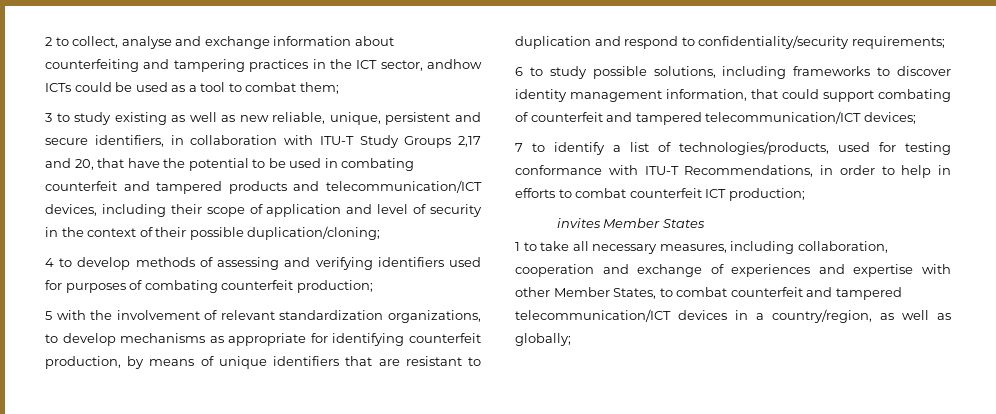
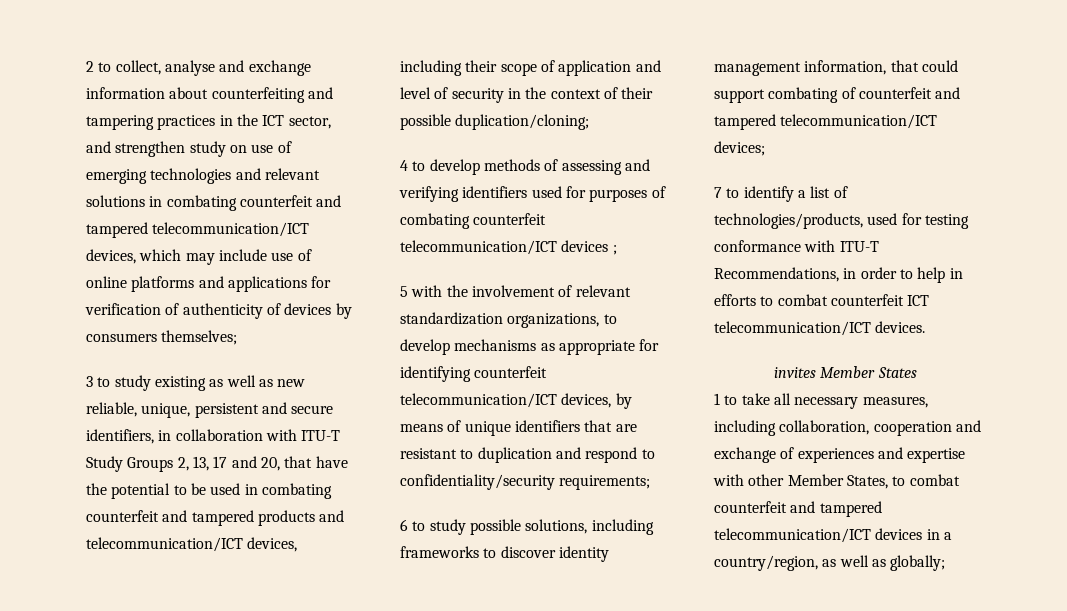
- 2 to collect, analyse and exchange information about counterfeiting and tampering practices in the ICT sector, andhow ICTs could be used as a tool to combat them;
+ 2 to collect, analyse and exchange information about counterfeiting and tampering practices in the ICT sector, and strengthen study on use of emerging technologies and relevant solutions in combating counterfeit and tampered telecommunication/ICT devices, which may include use of online platforms and applications for verification of authenticity of devices by consumers themselves;
- 3 to study existing as well as new reliable, unique, persistent and secure identifiers, in collaboration with ITU-T Study Groups 2,17 and 20, that have the potential to be used in combating counterfeit and tampered products and telecommunication/ICT devices, including their scope of application and level of security in the context of their possible duplication/cloning;
+ 3 to study existing as well as new reliable, unique, persistent and secure identifiers, in collaboration with ITU-T Study Groups 2, 13, 17 and 20, that have the potential to be used in combating counterfeit and tampered products and telecommunication/ICT devices, including their scope of application and level of security in the context of their possible duplication/cloning;
- 4 to develop methods of assessing and verifying identifiers used for purposes of combating counterfeit production;
+ 4 to develop methods of assessing and verifying identifiers used for purposes of combating counterfeit telecommunication/ICT devices ;
- 5 with the involvement of relevant standardization organizations, to develop mechanisms as appropriate for identifying counterfeit production, by means of unique identifiers that are resistant to duplication and respond to confidentiality/security requirements;
+ 5 with the involvement of relevant standardization organizations, to develop mechanisms as appropriate for identifying counterfeit telecommunication/ICT devices, by means of unique identifiers that are resistant to duplication and respond to confidentiality/security requirements;
- 7 to identify a list of technologies/products, used for testing conformance with ITU-T Recommendations, in order to help in efforts to combat counterfeit ICT production;
+ 7 to identify a list of technologies/products, used for testing conformance with ITU-T Recommendations, in order to help in efforts to combat counterfeit ICT telecommunication/ICT devices.

